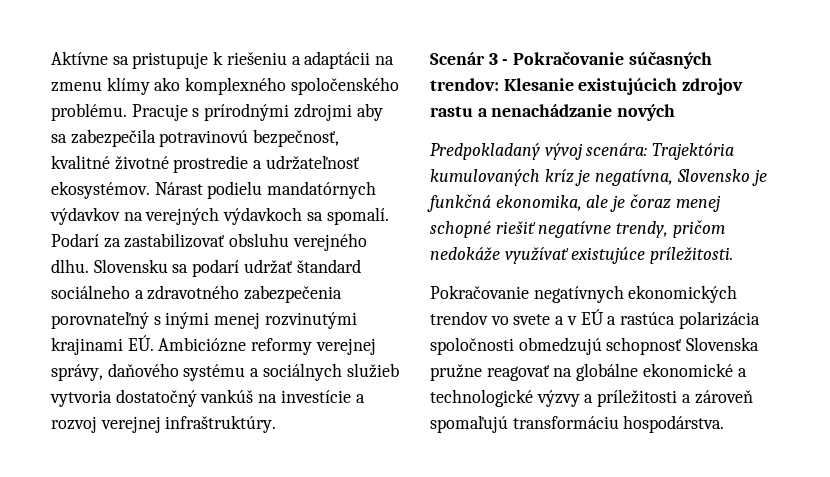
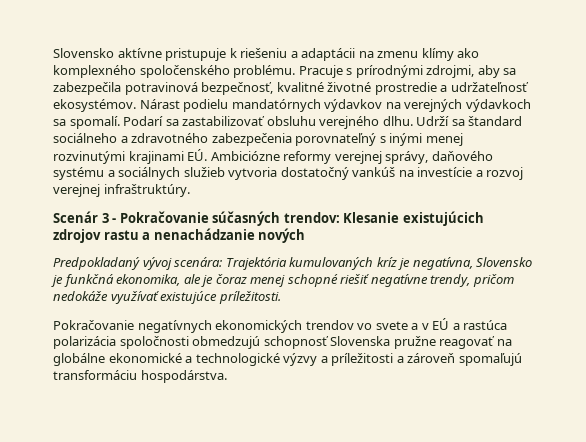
- Aktívne sa pristupuje k riešeniu a adaptácii na zmenu klímy ako komplexného spoločenského problému.
+ Slovensko aktívne pristupuje k riešeniu a adaptácii na zmenu klímy ako komplexného spoločenského problému.
- Pracuje s prírodnými zdrojmi aby sa zabezpečila potravinovú bezpečnosť, kvalitné životné prostredie a udržateľnosť ekosystémov.
+ Pracuje s prírodnými zdrojmi, aby sa zabezpečila potravinová bezpečnosť, kvalitné životné prostredie a udržateľnosť ekosystémov.
- Podarí za zastabilizovať obsluhu verejného dlhu.
+ Podarí sa zastabilizovať obsluhu verejného dlhu.
- Slovensku sa podarí udržať štandard sociálneho a zdravotného zabezpečenia porovnateľný s inými menej rozvinutými krajinami EÚ. Ambiciózne reformy verejnej správy, daňového systému a sociálnych služieb vytvoria dostatočný vankúš na investície a rozvoj verejnej infraštruktúry.
+ Udrží sa štandard sociálneho a zdravotného zabezpečenia porovnateľný s inými menej rozvinutými krajinami EÚ. Ambiciózne reformy verejnej správy, daňového systému a sociálnych služieb vytvoria dostatočný vankúš na investície a rozvoj verejnej infraštruktúry.

